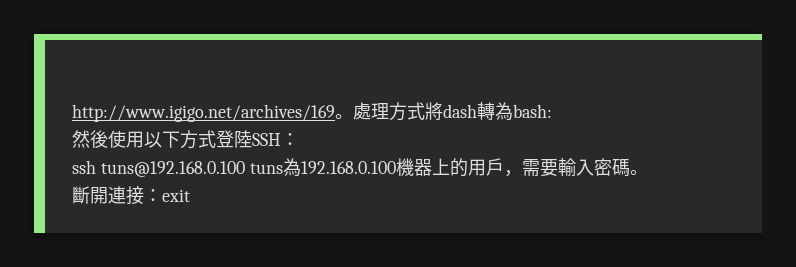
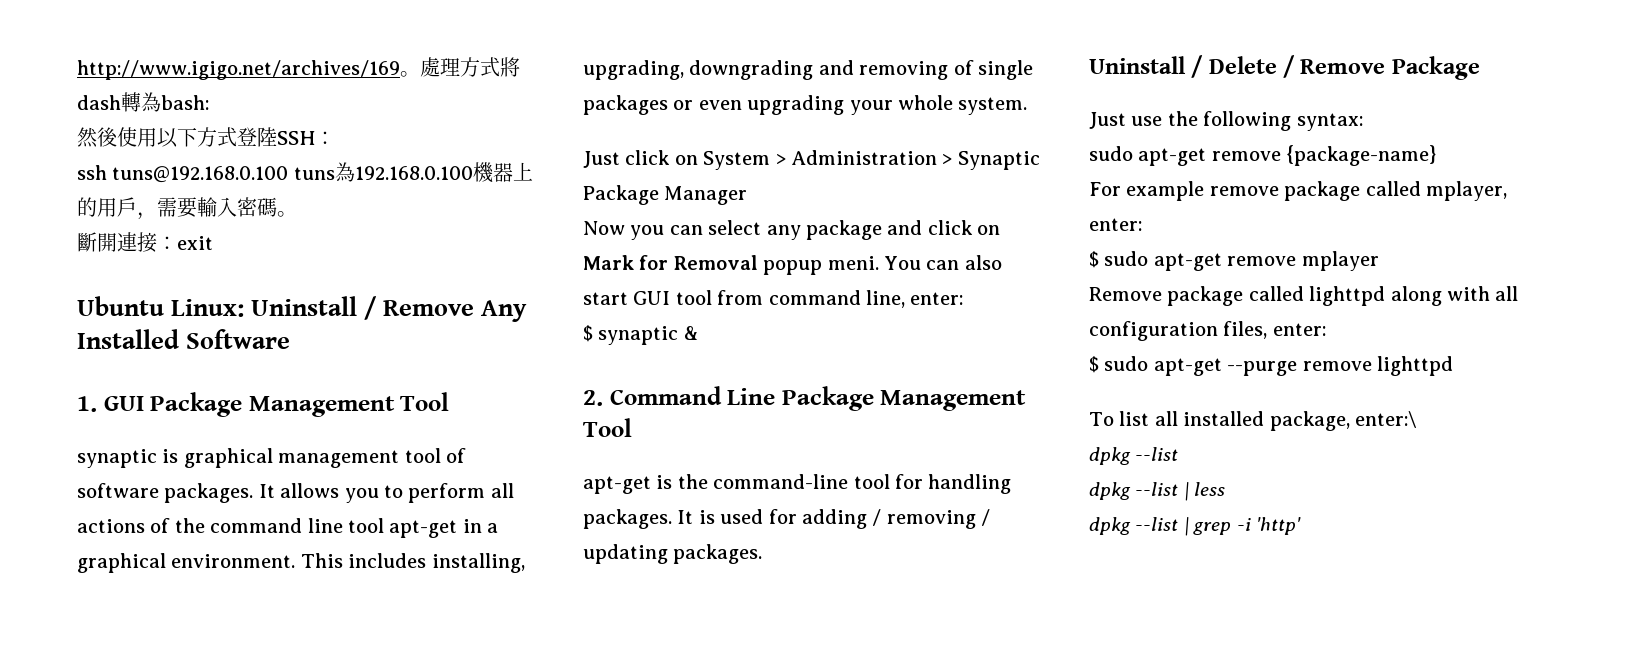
+ Ubuntu Linux: Uninstall / Remove Any Installed Software
+ 1. GUI Package Management Tool
+ synaptic is graphical management tool of software packages. It allows you to perform all actions of the command line tool apt-get in a graphical environment. This includes installing, upgrading, downgrading and removing of single packages or even upgrading your whole system.
+ Just click on System > Administration > Synaptic Package Manager
+ Now you can select any package and click on Mark for Removal popup meni. You can also start GUI tool from command line, enter:
+ $ synaptic &
+ 2. Command Line Package Management Tool
+ apt-get is the command-line tool for handling packages. It is used for adding / removing / updating packages.
+ Uninstall / Delete / Remove Package
+ Just use the following syntax:
+ sudo apt-get remove {package-name}
+ For example remove package called mplayer, enter:
+ $ sudo apt-get remove mplayer
+ Remove package called lighttpd along with all configuration files, enter:
+ $ sudo apt-get --purge remove lighttpd
+ To list all installed package, enter:\
+ dpkg --list
+ dpkg --list | less
+ dpkg --list | grep -i 'http'

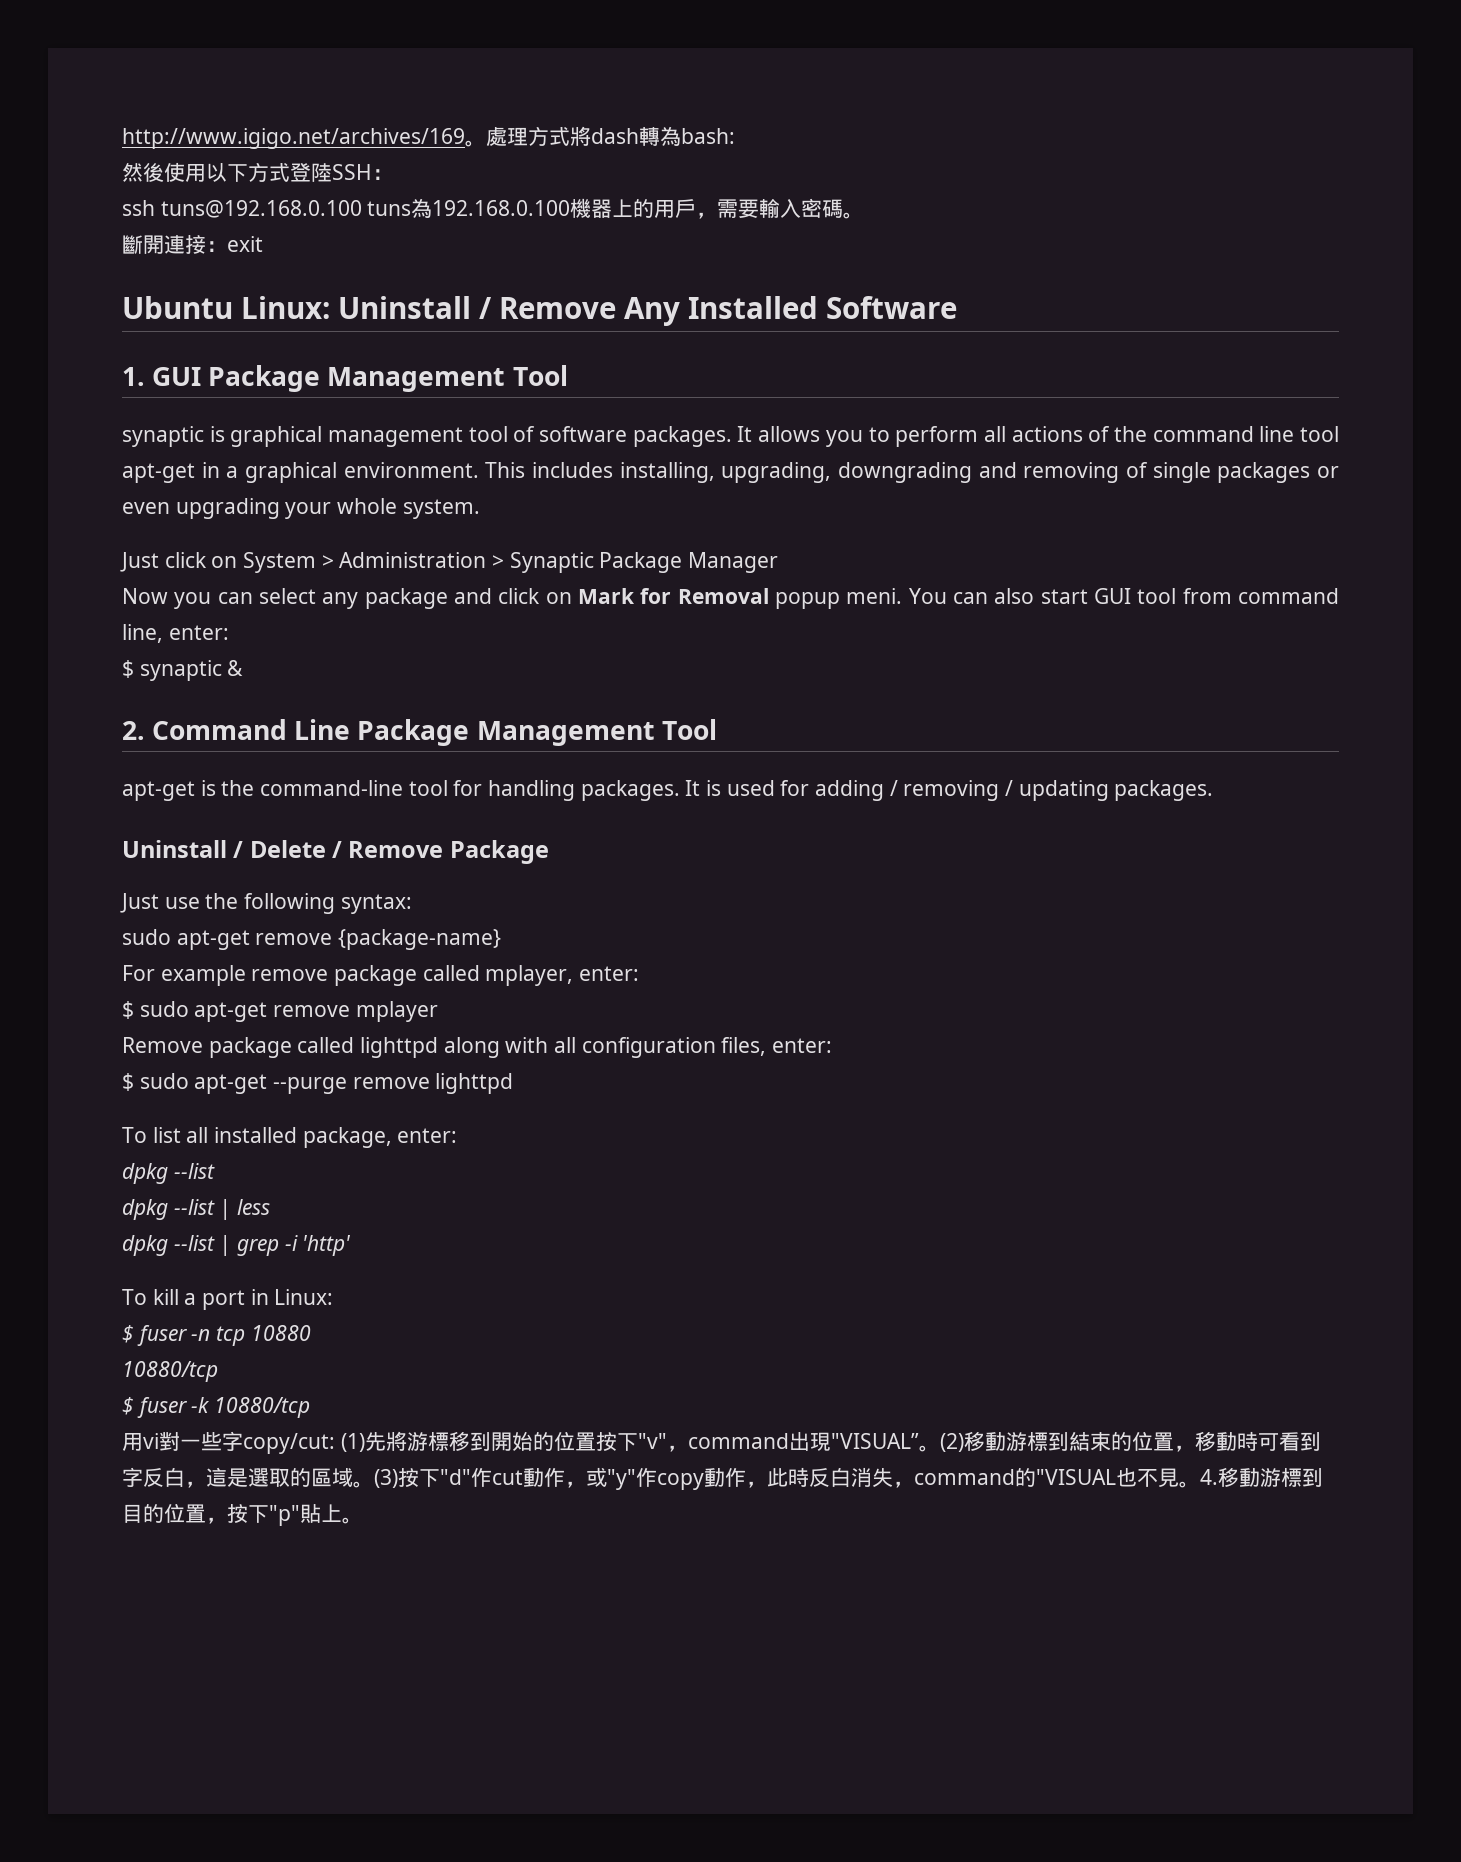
- To list all installed package, enter:\
+ To list all installed package, enter:
+ To kill a port in Linux:
+ $ fuser -n tcp 10880
+ 10880/tcp
+ $ fuser -k 10880/tcp
+ 用vi對一些字copy/cut: (1)先將游標移到開始的位置按下"v"，command出現"VISUAL”。(2)移動游標到結束的位置，移動時可看到字反白，這是選取的區域。(3)按下"d"作cut動作，或"y"作copy動作，此時反白消失，command的"VISUAL也不見。4.移動游標到目的位置，按下"p"貼上。

